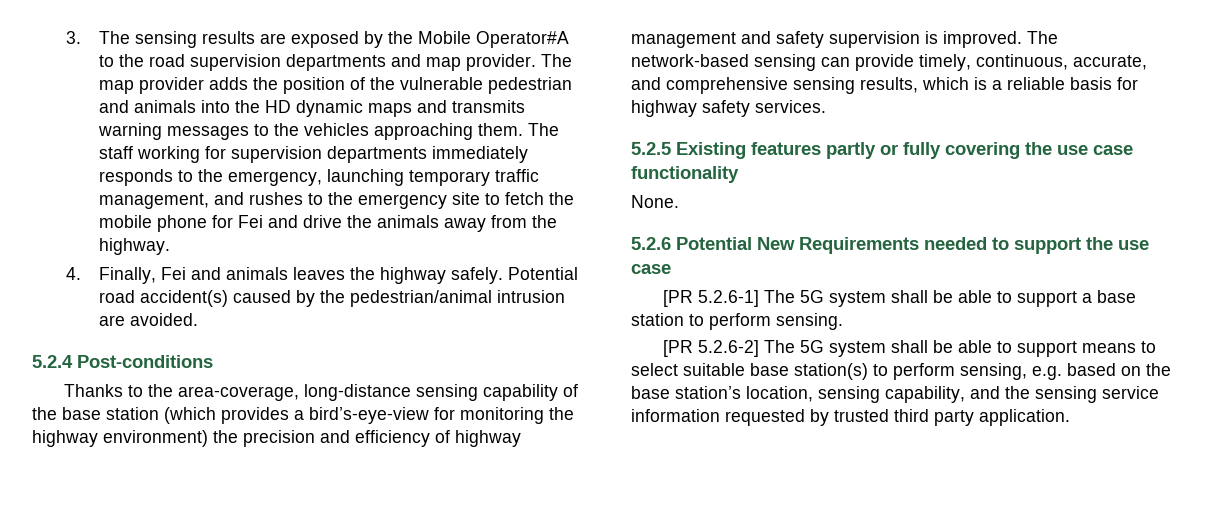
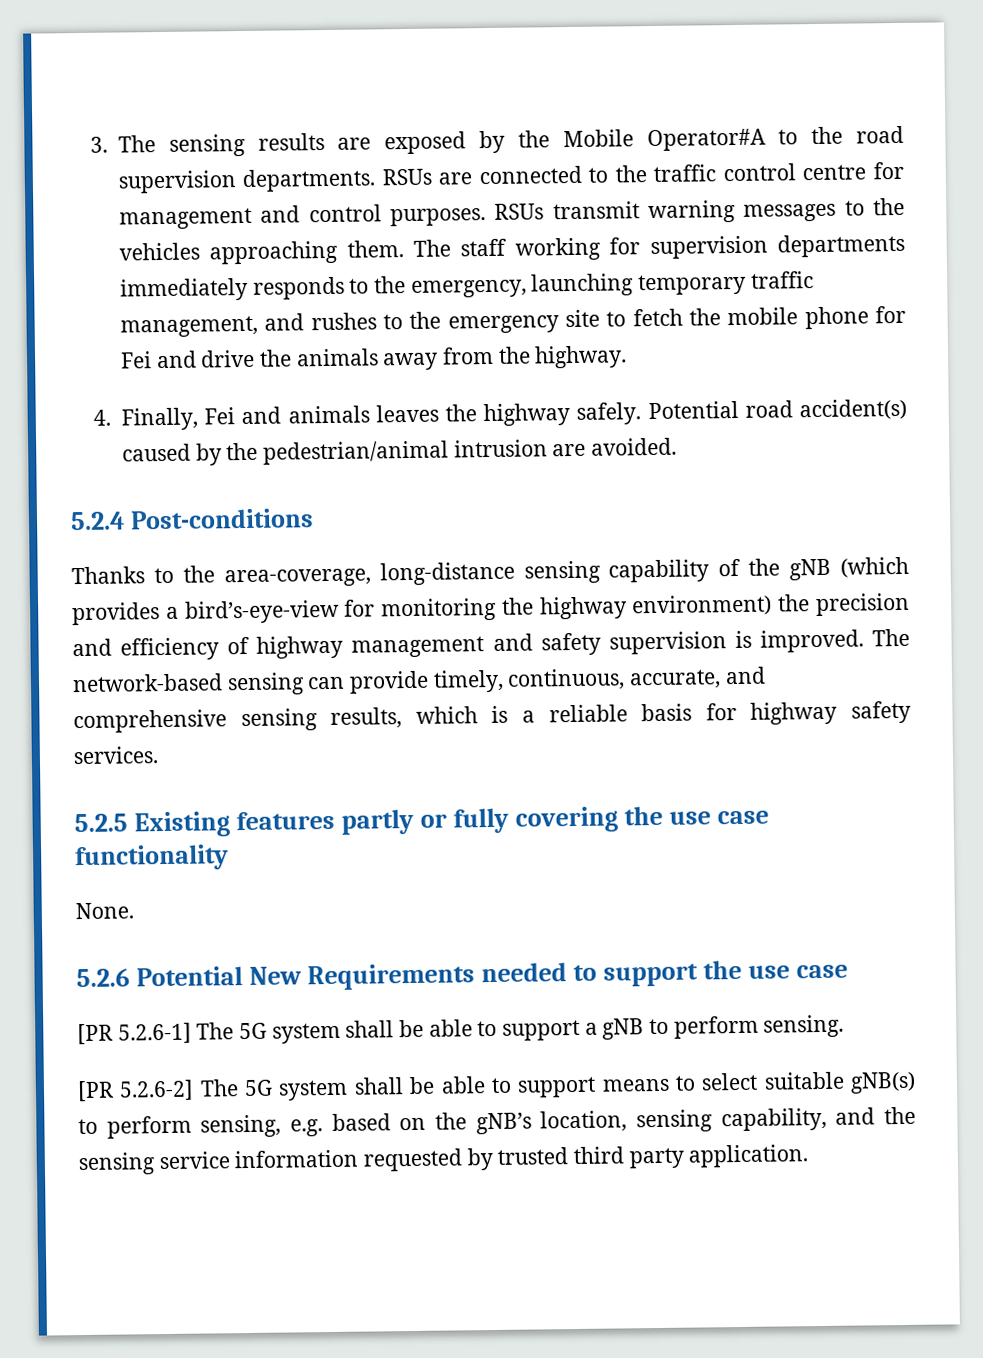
- 3. The sensing results are exposed by the Mobile Operator#A to the road supervision departments and map provider. The map provider adds the position of the vulnerable pedestrian and animals into the HD dynamic maps and transmits warning messages to the vehicles approaching them.
+ 3. The sensing results are exposed by the Mobile Operator#A to the road supervision departments. RSUs are connected to the traffic control centre for management and control purposes. RSUs transmit warning messages to the vehicles approaching them.
- Thanks to the area-coverage, long-distance sensing capability of the base station (which provides a bird’s-eye-view for monitoring the highway environment) the precision and efficiency of highway management and safety supervision is improved.
+ Thanks to the area-coverage, long-distance sensing capability of the gNB (which provides a bird’s-eye-view for monitoring the highway environment) the precision and efficiency of highway management and safety supervision is improved.
- [PR 5.2.6-1] The 5G system shall be able to support a base station to perform sensing.
+ [PR 5.2.6-1] The 5G system shall be able to support a gNB to perform sensing.
- [PR 5.2.6-2] The 5G system shall be able to support means to select suitable base station(s) to perform sensing, e.g. based on the base station’s location, sensing capability, and the sensing service information requested by trusted third party application.
+ [PR 5.2.6-2] The 5G system shall be able to support means to select suitable gNB(s) to perform sensing, e.g. based on the gNB’s location, sensing capability, and the sensing service information requested by trusted third party application.

